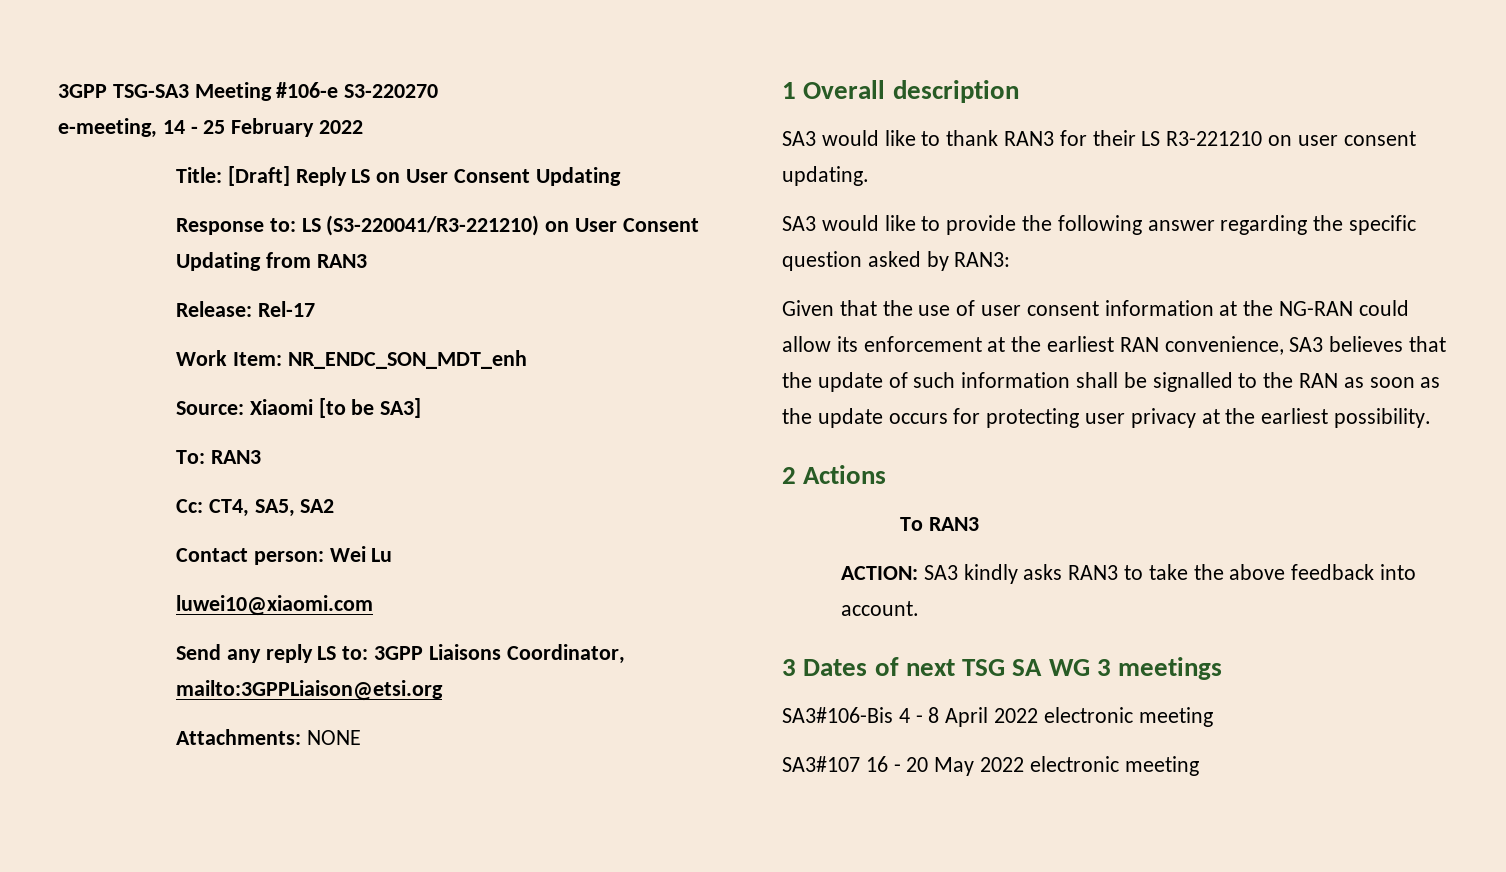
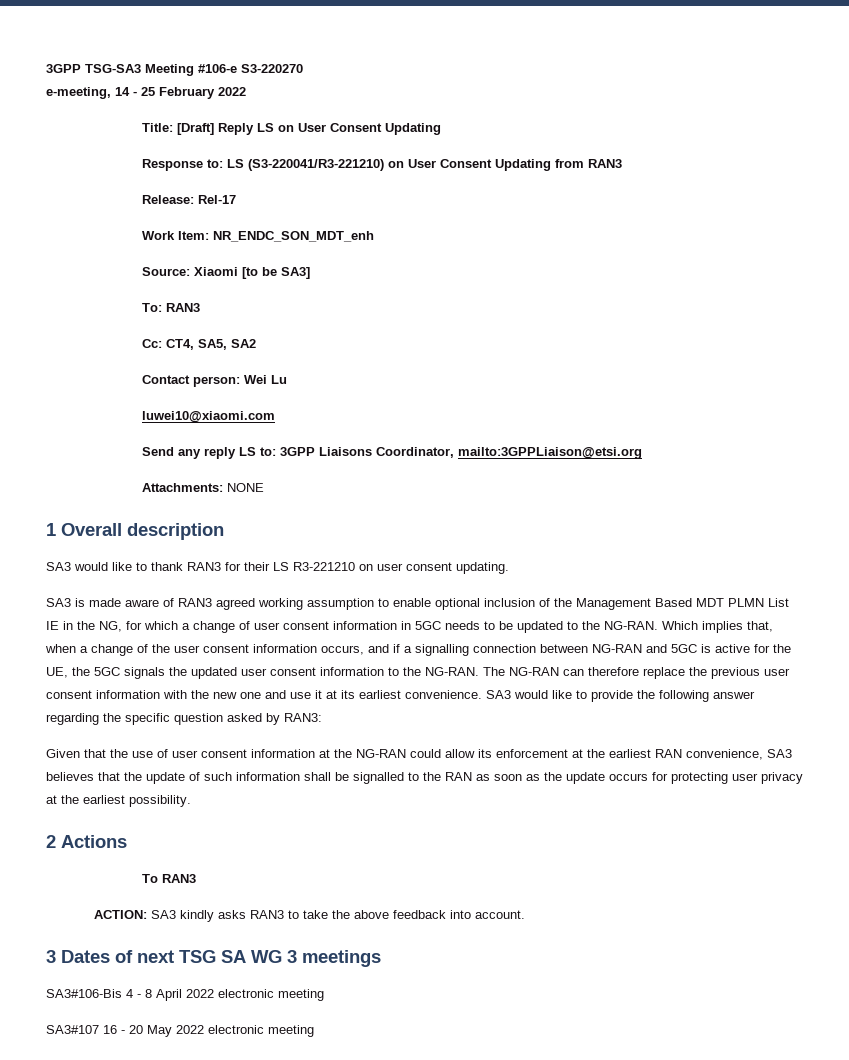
- SA3 would like to provide the following answer regarding the specific question asked by RAN3:
+ SA3 is made aware of RAN3 agreed working assumption to enable optional inclusion of the Management Based MDT PLMN List IE in the NG, for which a change of user consent information in 5GC needs to be updated to the NG-RAN. Which implies that, when a change of the user consent information occurs, and if a signalling connection between NG-RAN and 5GC is active for the UE, the 5GC signals the updated user consent information to the NG-RAN. The NG-RAN can therefore replace the previous user consent information with the new one and use it at its earliest convenience. SA3 would like to provide the following answer regarding the specific question asked by RAN3:

